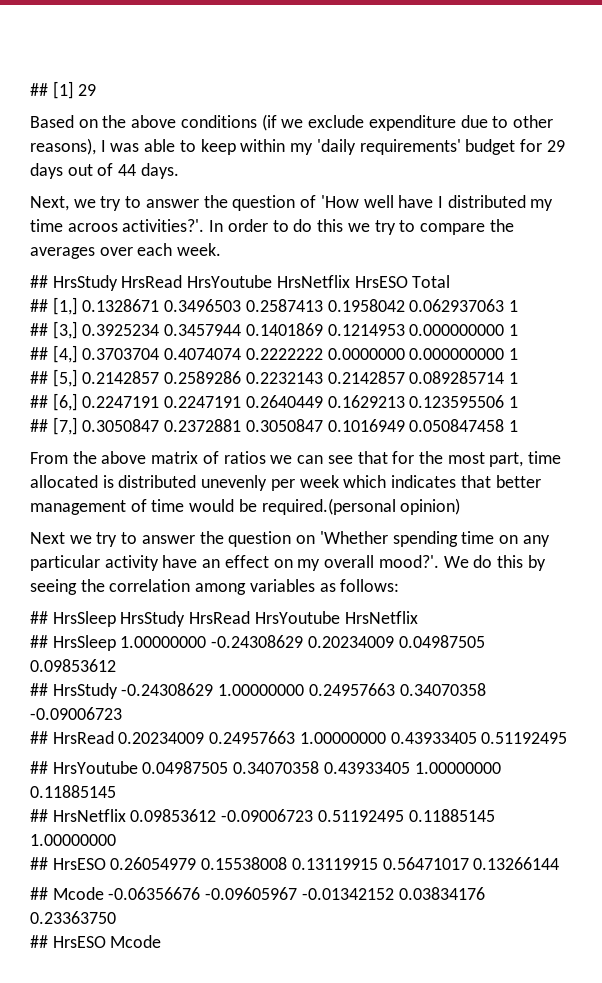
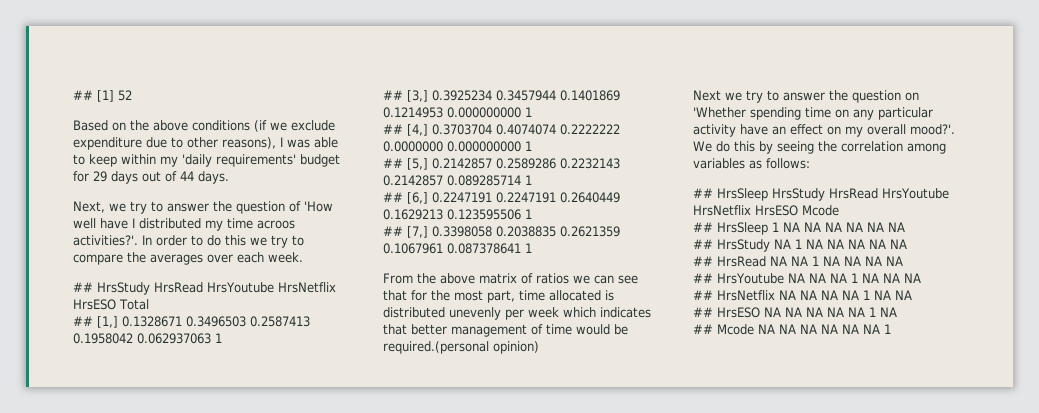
- ## [1] 29
+ ## [1] 52
- ## [7,] 0.3050847 0.2372881 0.3050847 0.1016949 0.050847458 1
+ ## [7,] 0.3398058 0.2038835 0.2621359 0.1067961 0.087378641 1
- ## HrsSleep HrsStudy HrsRead HrsYoutube HrsNetflix
- ## HrsSleep 1.00000000 -0.24308629 0.20234009 0.04987505 0.09853612
- ## HrsStudy -0.24308629 1.00000000 0.24957663 0.34070358 -0.09006723
- ## HrsRead 0.20234009 0.24957663 1.00000000 0.43933405 0.51192495
- ## HrsYoutube 0.04987505 0.34070358 0.43933405 1.00000000 0.11885145
- ## HrsNetflix 0.09853612 -0.09006723 0.51192495 0.11885145 1.00000000
- ## HrsESO 0.26054979 0.15538008 0.13119915 0.56471017 0.13266144
- ## Mcode -0.06356676 -0.09605967 -0.01342152 0.03834176 0.23363750
- ## HrsESO Mcode
+ ## HrsSleep HrsStudy HrsRead HrsYoutube HrsNetflix HrsESO Mcode
+ ## HrsSleep 1 NA NA NA NA NA NA
+ ## HrsStudy NA 1 NA NA NA NA NA
+ ## HrsRead NA NA 1 NA NA NA NA
+ ## HrsYoutube NA NA NA 1 NA NA NA
+ ## HrsNetflix NA NA NA NA 1 NA NA
+ ## HrsESO NA NA NA NA NA 1 NA
+ ## Mcode NA NA NA NA NA NA 1

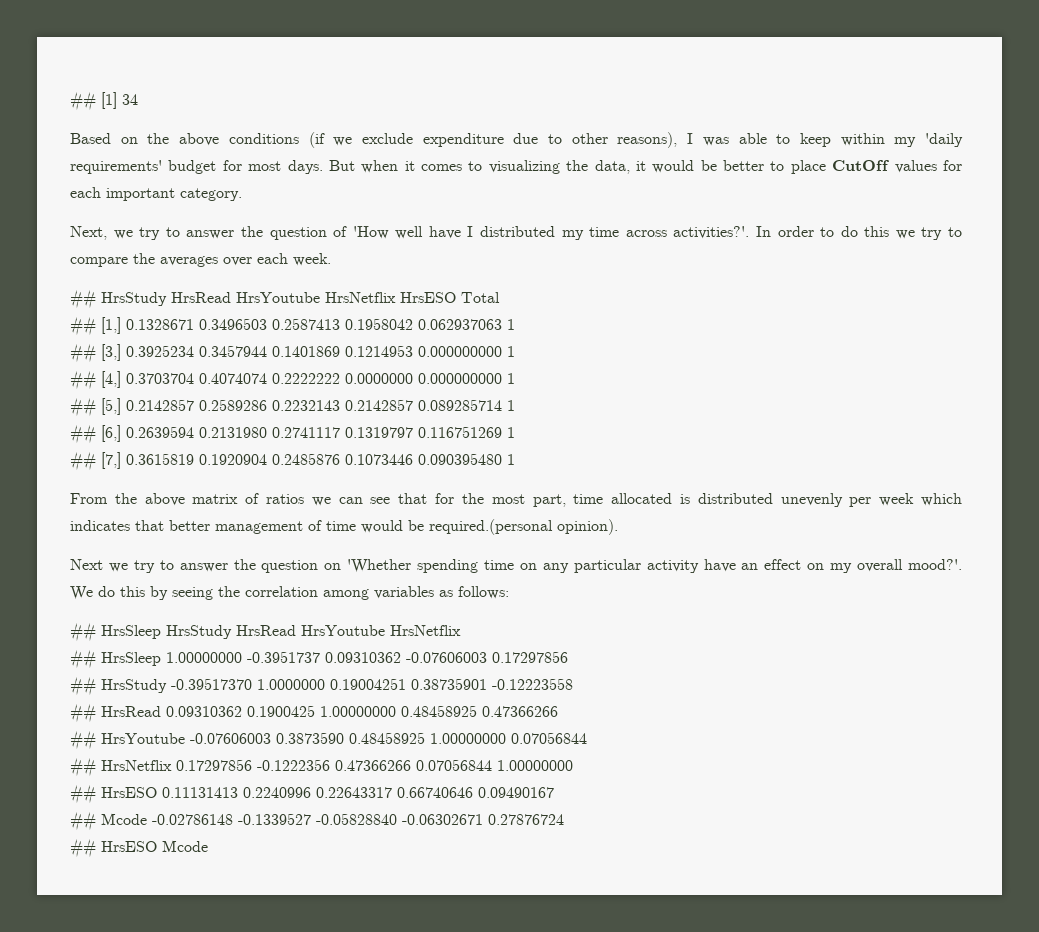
- ## [1] 52
+ ## [1] 34
- Based on the above conditions (if we exclude expenditure due to other reasons), I was able to keep within my 'daily requirements' budget for 29 days out of 44 days.
+ Based on the above conditions (if we exclude expenditure due to other reasons), I was able to keep within my 'daily requirements' budget for most days. But when it comes to visualizing the data, it would be better to place CutOff values for each important category.
- Next, we try to answer the question of 'How well have I distributed my time acroos activities?'.
+ Next, we try to answer the question of 'How well have I distributed my time across activities?'.
- ## [6,] 0.2247191 0.2247191 0.2640449 0.1629213 0.123595506 1
- ## [7,] 0.3398058 0.2038835 0.2621359 0.1067961 0.087378641 1
+ ## [6,] 0.2639594 0.2131980 0.2741117 0.1319797 0.116751269 1
+ ## [7,] 0.3615819 0.1920904 0.2485876 0.1073446 0.090395480 1
- From the above matrix of ratios we can see that for the most part, time allocated is distributed unevenly per week which indicates that better management of time would be required.(personal opinion)
+ From the above matrix of ratios we can see that for the most part, time allocated is distributed unevenly per week which indicates that better management of time would be required.(personal opinion).
- ## HrsSleep HrsStudy HrsRead HrsYoutube HrsNetflix HrsESO Mcode
- ## HrsSleep 1 NA NA NA NA NA NA
- ## HrsStudy NA 1 NA NA NA NA NA
- ## HrsRead NA NA 1 NA NA NA NA
- ## HrsYoutube NA NA NA 1 NA NA NA
- ## HrsNetflix NA NA NA NA 1 NA NA
- ## HrsESO NA NA NA NA NA 1 NA
- ## Mcode NA NA NA NA NA NA 1
+ ## HrsSleep HrsStudy HrsRead HrsYoutube HrsNetflix
+ ## HrsSleep 1.00000000 -0.3951737 0.09310362 -0.07606003 0.17297856
+ ## HrsStudy -0.39517370 1.0000000 0.19004251 0.38735901 -0.12223558
+ ## HrsRead 0.09310362 0.1900425 1.00000000 0.48458925 0.47366266
+ ## HrsYoutube -0.07606003 0.3873590 0.48458925 1.00000000 0.07056844
+ ## HrsNetflix 0.17297856 -0.1222356 0.47366266 0.07056844 1.00000000
+ ## HrsESO 0.11131413 0.2240996 0.22643317 0.66740646 0.09490167
+ ## Mcode -0.02786148 -0.1339527 -0.05828840 -0.06302671 0.27876724
+ ## HrsESO Mcode

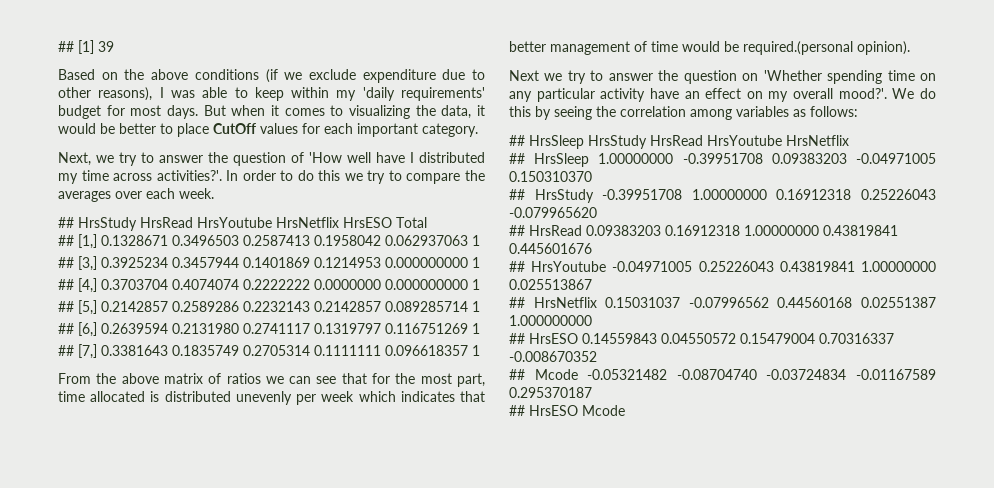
- ## [1] 34
+ ## [1] 39
- ## [7,] 0.3615819 0.1920904 0.2485876 0.1073446 0.090395480 1
+ ## [7,] 0.3381643 0.1835749 0.2705314 0.1111111 0.096618357 1
- ## HrsSleep 1.00000000 -0.3951737 0.09310362 -0.07606003 0.17297856
- ## HrsStudy -0.39517370 1.0000000 0.19004251 0.38735901 -0.12223558
- ## HrsRead 0.09310362 0.1900425 1.00000000 0.48458925 0.47366266
- ## HrsYoutube -0.07606003 0.3873590 0.48458925 1.00000000 0.07056844
- ## HrsNetflix 0.17297856 -0.1222356 0.47366266 0.07056844 1.00000000
- ## HrsESO 0.11131413 0.2240996 0.22643317 0.66740646 0.09490167
- ## Mcode -0.02786148 -0.1339527 -0.05828840 -0.06302671 0.27876724
+ ## HrsSleep 1.00000000 -0.39951708 0.09383203 -0.04971005 0.150310370
+ ## HrsStudy -0.39951708 1.00000000 0.16912318 0.25226043 -0.079965620
+ ## HrsRead 0.09383203 0.16912318 1.00000000 0.43819841 0.445601676
+ ## HrsYoutube -0.04971005 0.25226043 0.43819841 1.00000000 0.025513867
+ ## HrsNetflix 0.15031037 -0.07996562 0.44560168 0.02551387 1.000000000
+ ## HrsESO 0.14559843 0.04550572 0.15479004 0.70316337 -0.008670352
+ ## Mcode -0.05321482 -0.08704740 -0.03724834 -0.01167589 0.295370187

